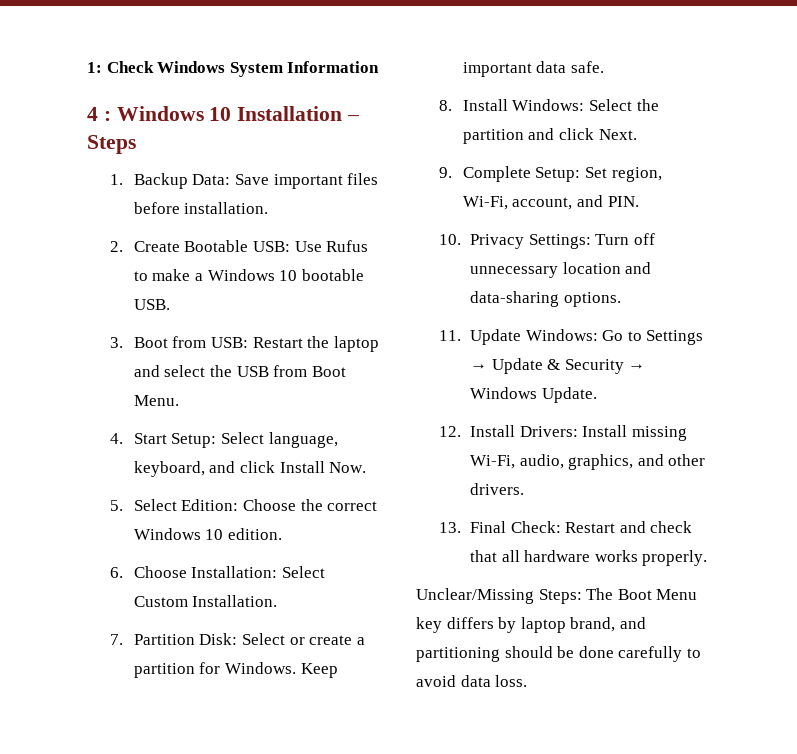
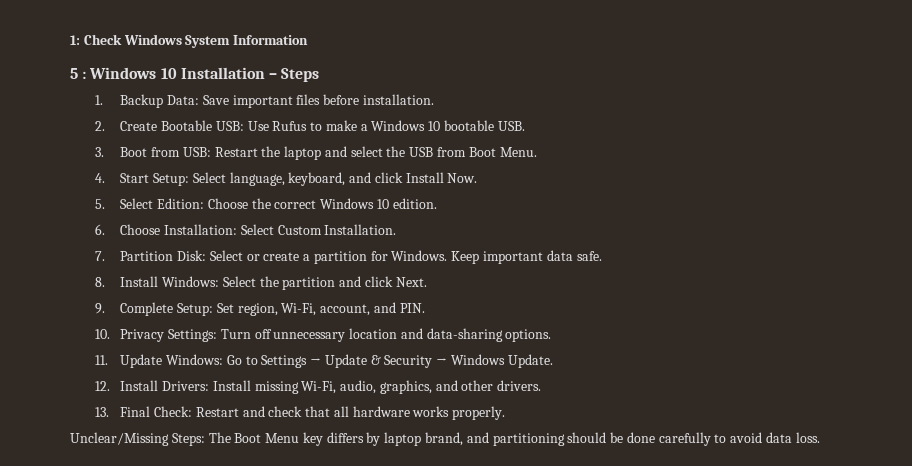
- 4 : Windows 10 Installation – Steps
+ 5 : Windows 10 Installation – Steps

